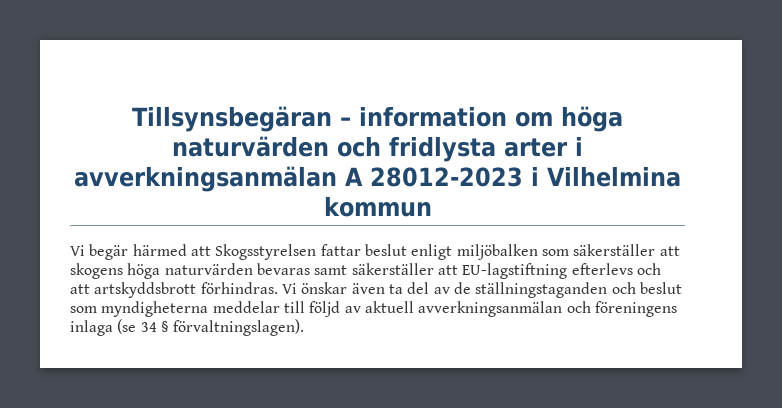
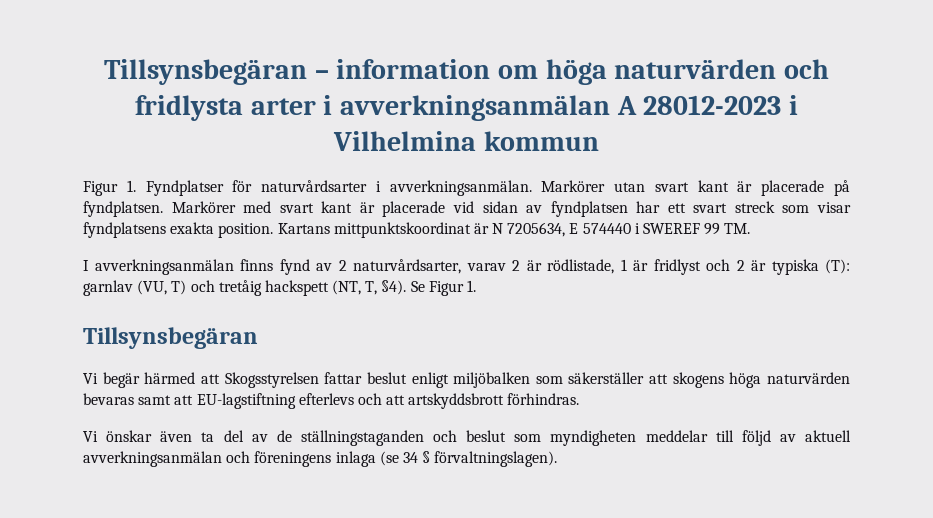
+ Figur 1. Fyndplatser för naturvårdsarter i avverkningsanmälan. Markörer utan svart kant är placerade på fyndplatsen. Markörer med svart kant är placerade vid sidan av fyndplatsen har ett svart streck som visar fyndplatsens exakta position. Kartans mittpunktskoordinat är N 7205634, E 574440 i SWEREF 99 TM.
+ I avverkningsanmälan finns fynd av 2 naturvårdsarter, varav 2 är rödlistade, 1 är fridlyst och 2 är typiska (T): garnlav (VU, T) och tretåig hackspett (NT, T, §4). Se Figur 1.
+ Tillsynsbegäran
- Vi begär härmed att Skogsstyrelsen fattar beslut enligt miljöbalken som säkerställer att skogens höga naturvärden bevaras samt säkerställer att EU-lagstiftning efterlevs och att artskyddsbrott förhindras. Vi önskar även ta del av de ställningstaganden och beslut som myndigheterna meddelar till följd av aktuell avverkningsanmälan och föreningens inlaga (se 34 § förvaltningslagen).
+ Vi begär härmed att Skogsstyrelsen fattar beslut enligt miljöbalken som säkerställer att skogens höga naturvärden bevaras samt att EU-lagstiftning efterlevs och att artskyddsbrott förhindras.
+ Vi önskar även ta del av de ställningstaganden och beslut som myndigheten meddelar till följd av aktuell avverkningsanmälan och föreningens inlaga (se 34 § förvaltningslagen).

